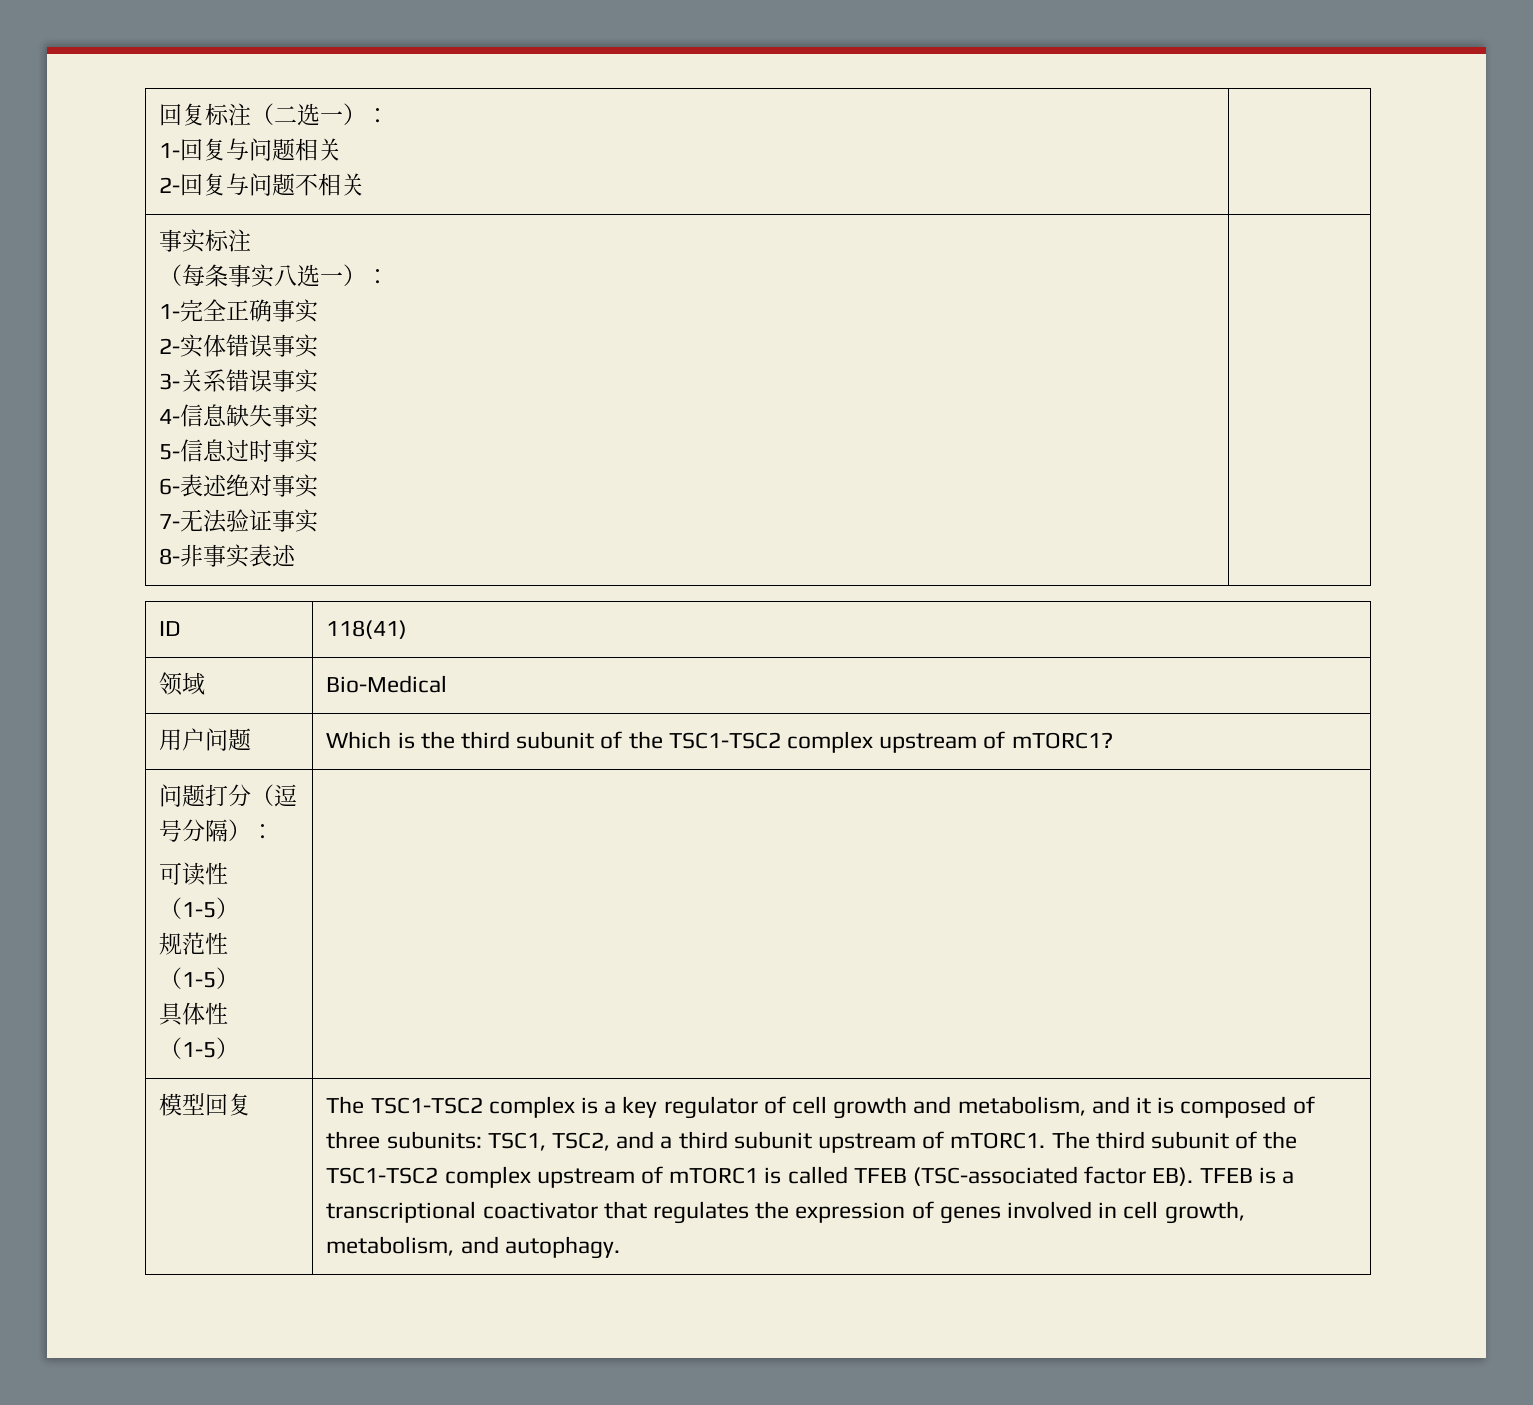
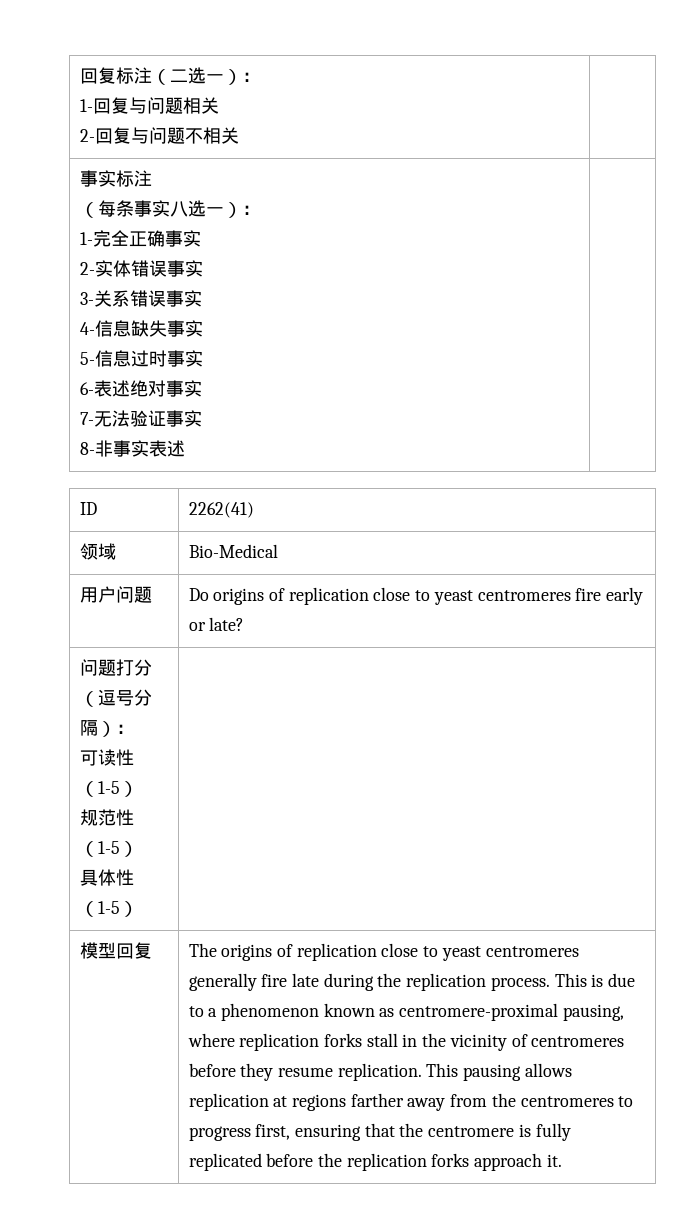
- ID | 118(41)
+ ID | 2262(41)
- 用户问题 | Which is the third subunit of the TSC1-TSC2 complex upstream of mTORC1?
+ 用户问题 | Do origins of replication close to yeast centromeres fire early or late?
- The TSC1-TSC2 complex is a key regulator of cell growth and metabolism, and it is composed of three subunits: TSC1, TSC2, and a third subunit upstream of mTORC1. The third subunit of the TSC1-TSC2 complex upstream of mTORC1 is called TFEB (TSC-associated factor EB). TFEB is a transcriptional coactivator that regulates the expression of genes involved in cell growth, metabolism, and autophagy.
+ The origins of replication close to yeast centromeres generally fire late during the replication process. This is due to a phenomenon known as centromere-proximal pausing, where replication forks stall in the vicinity of centromeres before they resume replication. This pausing allows replication at regions farther away from the centromeres to progress first, ensuring that the centromere is fully replicated before the replication forks approach it.

